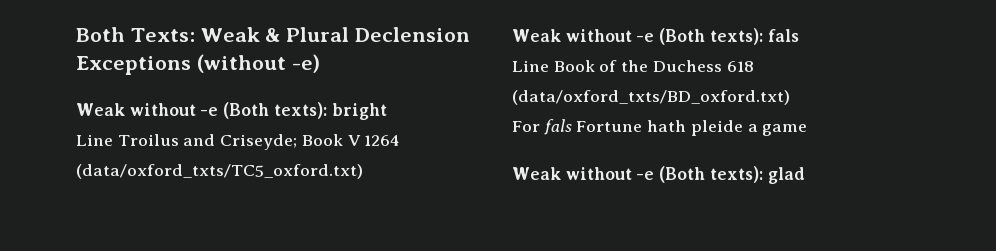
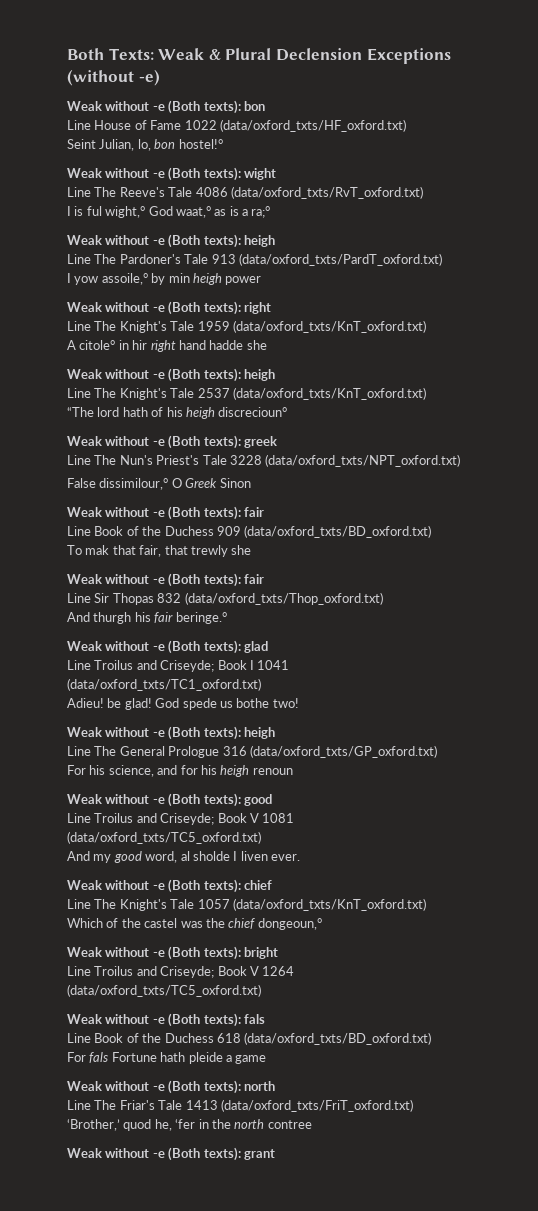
+ Weak without -e (Both texts): bon
+ Line House of Fame 1022 (data/oxford_txts/HF_oxford.txt)
+ Seint Julian, lo, bon hostel!°
+ Weak without -e (Both texts): wight
+ Line The Reeve's Tale 4086 (data/oxford_txts/RvT_oxford.txt)
+ I is ful wight,° God waat,° as is a ra;°
+ Weak without -e (Both texts): heigh
+ Line The Pardoner's Tale 913 (data/oxford_txts/PardT_oxford.txt)
+ I yow assoile,° by min heigh power
+ Weak without -e (Both texts): right
+ Line The Knight's Tale 1959 (data/oxford_txts/KnT_oxford.txt)
+ A citole° in hir right hand hadde she
+ Weak without -e (Both texts): heigh
+ Line The Knight's Tale 2537 (data/oxford_txts/KnT_oxford.txt)
+ “The lord hath of his heigh discrecioun°
+ Weak without -e (Both texts): greek
+ Line The Nun's Priest's Tale 3228 (data/oxford_txts/NPT_oxford.txt)
+ False dissimilour,° O Greek Sinon
+ Weak without -e (Both texts): fair
+ Line Book of the Duchess 909 (data/oxford_txts/BD_oxford.txt)
+ To mak that fair, that trewly she
+ Weak without -e (Both texts): fair
+ Line Sir Thopas 832 (data/oxford_txts/Thop_oxford.txt)
+ And thurgh his fair beringe.°
+ Weak without -e (Both texts): glad
+ Line Troilus and Criseyde; Book I 1041 (data/oxford_txts/TC1_oxford.txt)
+ Adieu! be glad! God spede us bothe two!
+ Weak without -e (Both texts): heigh
+ Line The General Prologue 316 (data/oxford_txts/GP_oxford.txt)
+ For his science, and for his heigh renoun
+ Weak without -e (Both texts): good
+ Line Troilus and Criseyde; Book V 1081 (data/oxford_txts/TC5_oxford.txt)
+ And my good word, al sholde I liven ever.
+ Weak without -e (Both texts): chief
+ Line The Knight's Tale 1057 (data/oxford_txts/KnT_oxford.txt)
+ Which of the castel was the chief dongeoun,°
- Weak without -e (Both texts): glad
+ Weak without -e (Both texts): north
+ Line The Friar's Tale 1413 (data/oxford_txts/FriT_oxford.txt)
+ ‘Brother,’ quod he, ‘fer in the north contree
+ Weak without -e (Both texts): grant

